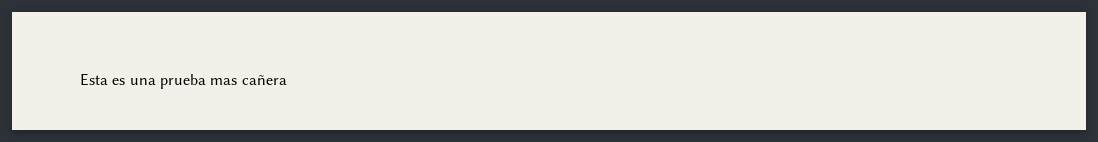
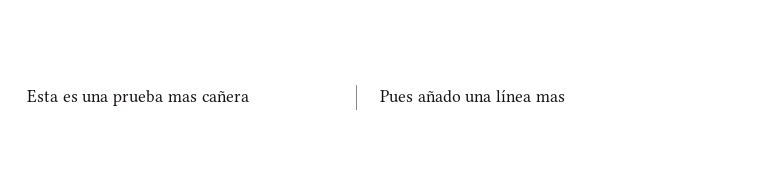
+ Pues añado una línea mas

